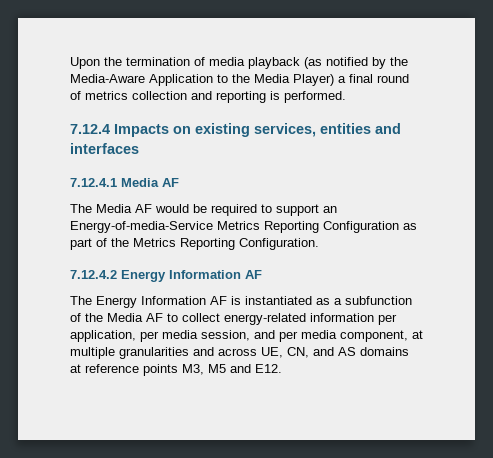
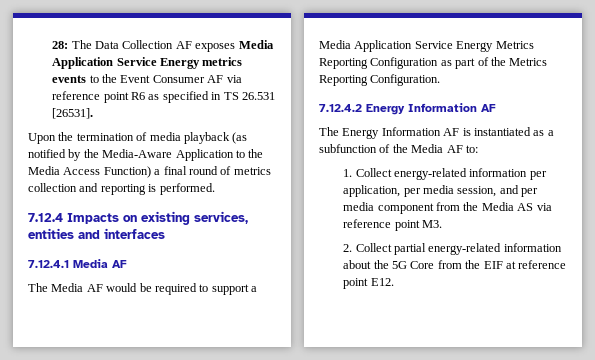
+ 28: The Data Collection AF exposes Media Application Service Energy metrics events to the Event Consumer AF via reference point R6 as specified in TS 26.531 [26531].
- Upon the termination of media playback (as notified by the Media-Aware Application to the Media Player) a final round of metrics collection and reporting is performed.
+ Upon the termination of media playback (as notified by the Media-Aware Application to the Media Access Function) a final round of metrics collection and reporting is performed.
- The Media AF would be required to support an Energy-of-media-Service Metrics Reporting Configuration as part of the Metrics Reporting Configuration.
+ The Media AF would be required to support a Media Application Service Energy Metrics Reporting Configuration as part of the Metrics Reporting Configuration.
- The Energy Information AF is instantiated as a subfunction of the Media AF to collect energy-related information per application, per media session, and per media component, at multiple granularities and across UE, CN, and AS domains at reference points M3, M5 and E12.
+ The Energy Information AF is instantiated as a subfunction of the Media AF to:
+ 1. Collect energy-related information per application, per media session, and per media component from the Media AS via reference point M3.
+ 2. Collect partial energy-related information about the 5G Core from the EIF at reference point E12.

